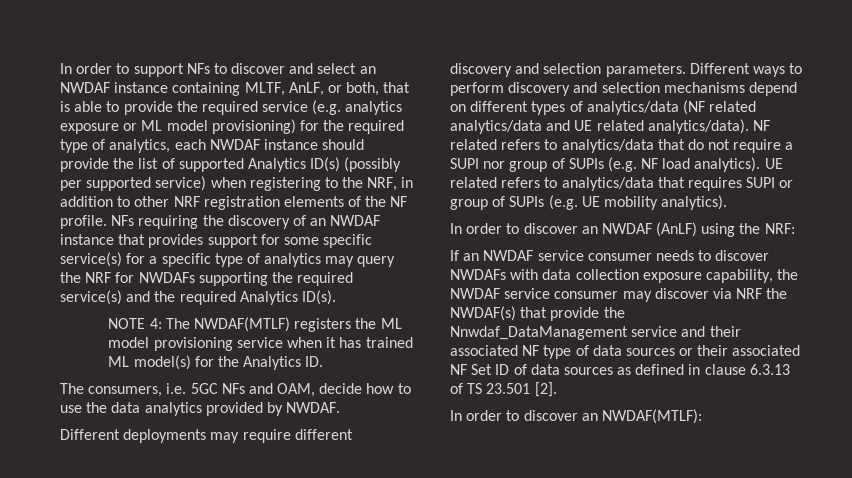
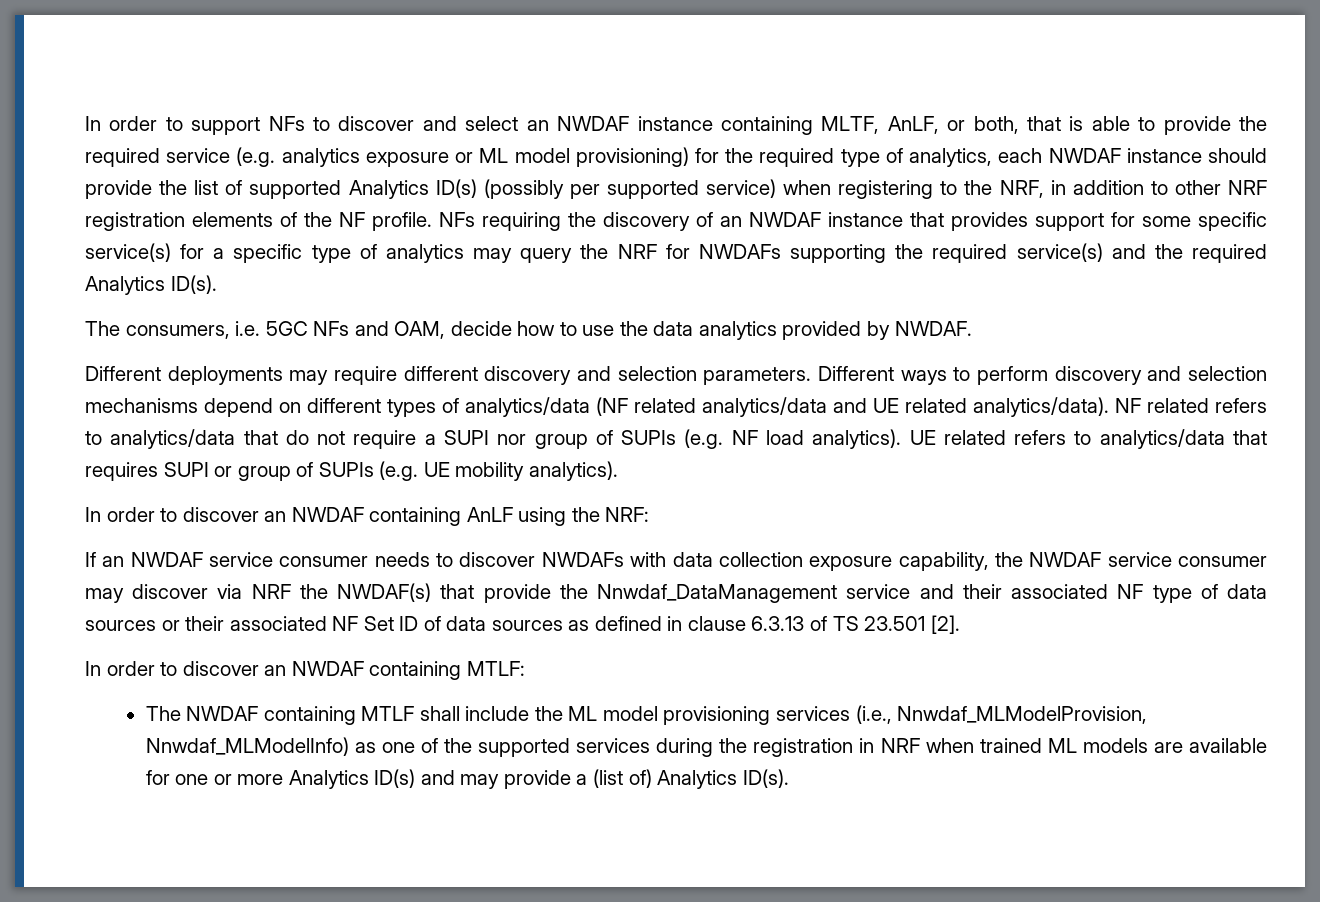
- NOTE 4: The NWDAF(MTLF) registers the ML model provisioning service when it has trained ML model(s) for the Analytics ID.
- In order to discover an NWDAF (AnLF) using the NRF:
+ In order to discover an NWDAF containing AnLF using the NRF:
- In order to discover an NWDAF(MTLF):
+ In order to discover an NWDAF containing MTLF:
+ The NWDAF containing MTLF shall include the ML model provisioning services (i.e., Nnwdaf_MLModelProvision, Nnwdaf_MLModelInfo) as one of the supported services during the registration in NRF when trained ML models are available for one or more Analytics ID(s) and may provide a (list of) Analytics ID(s).

